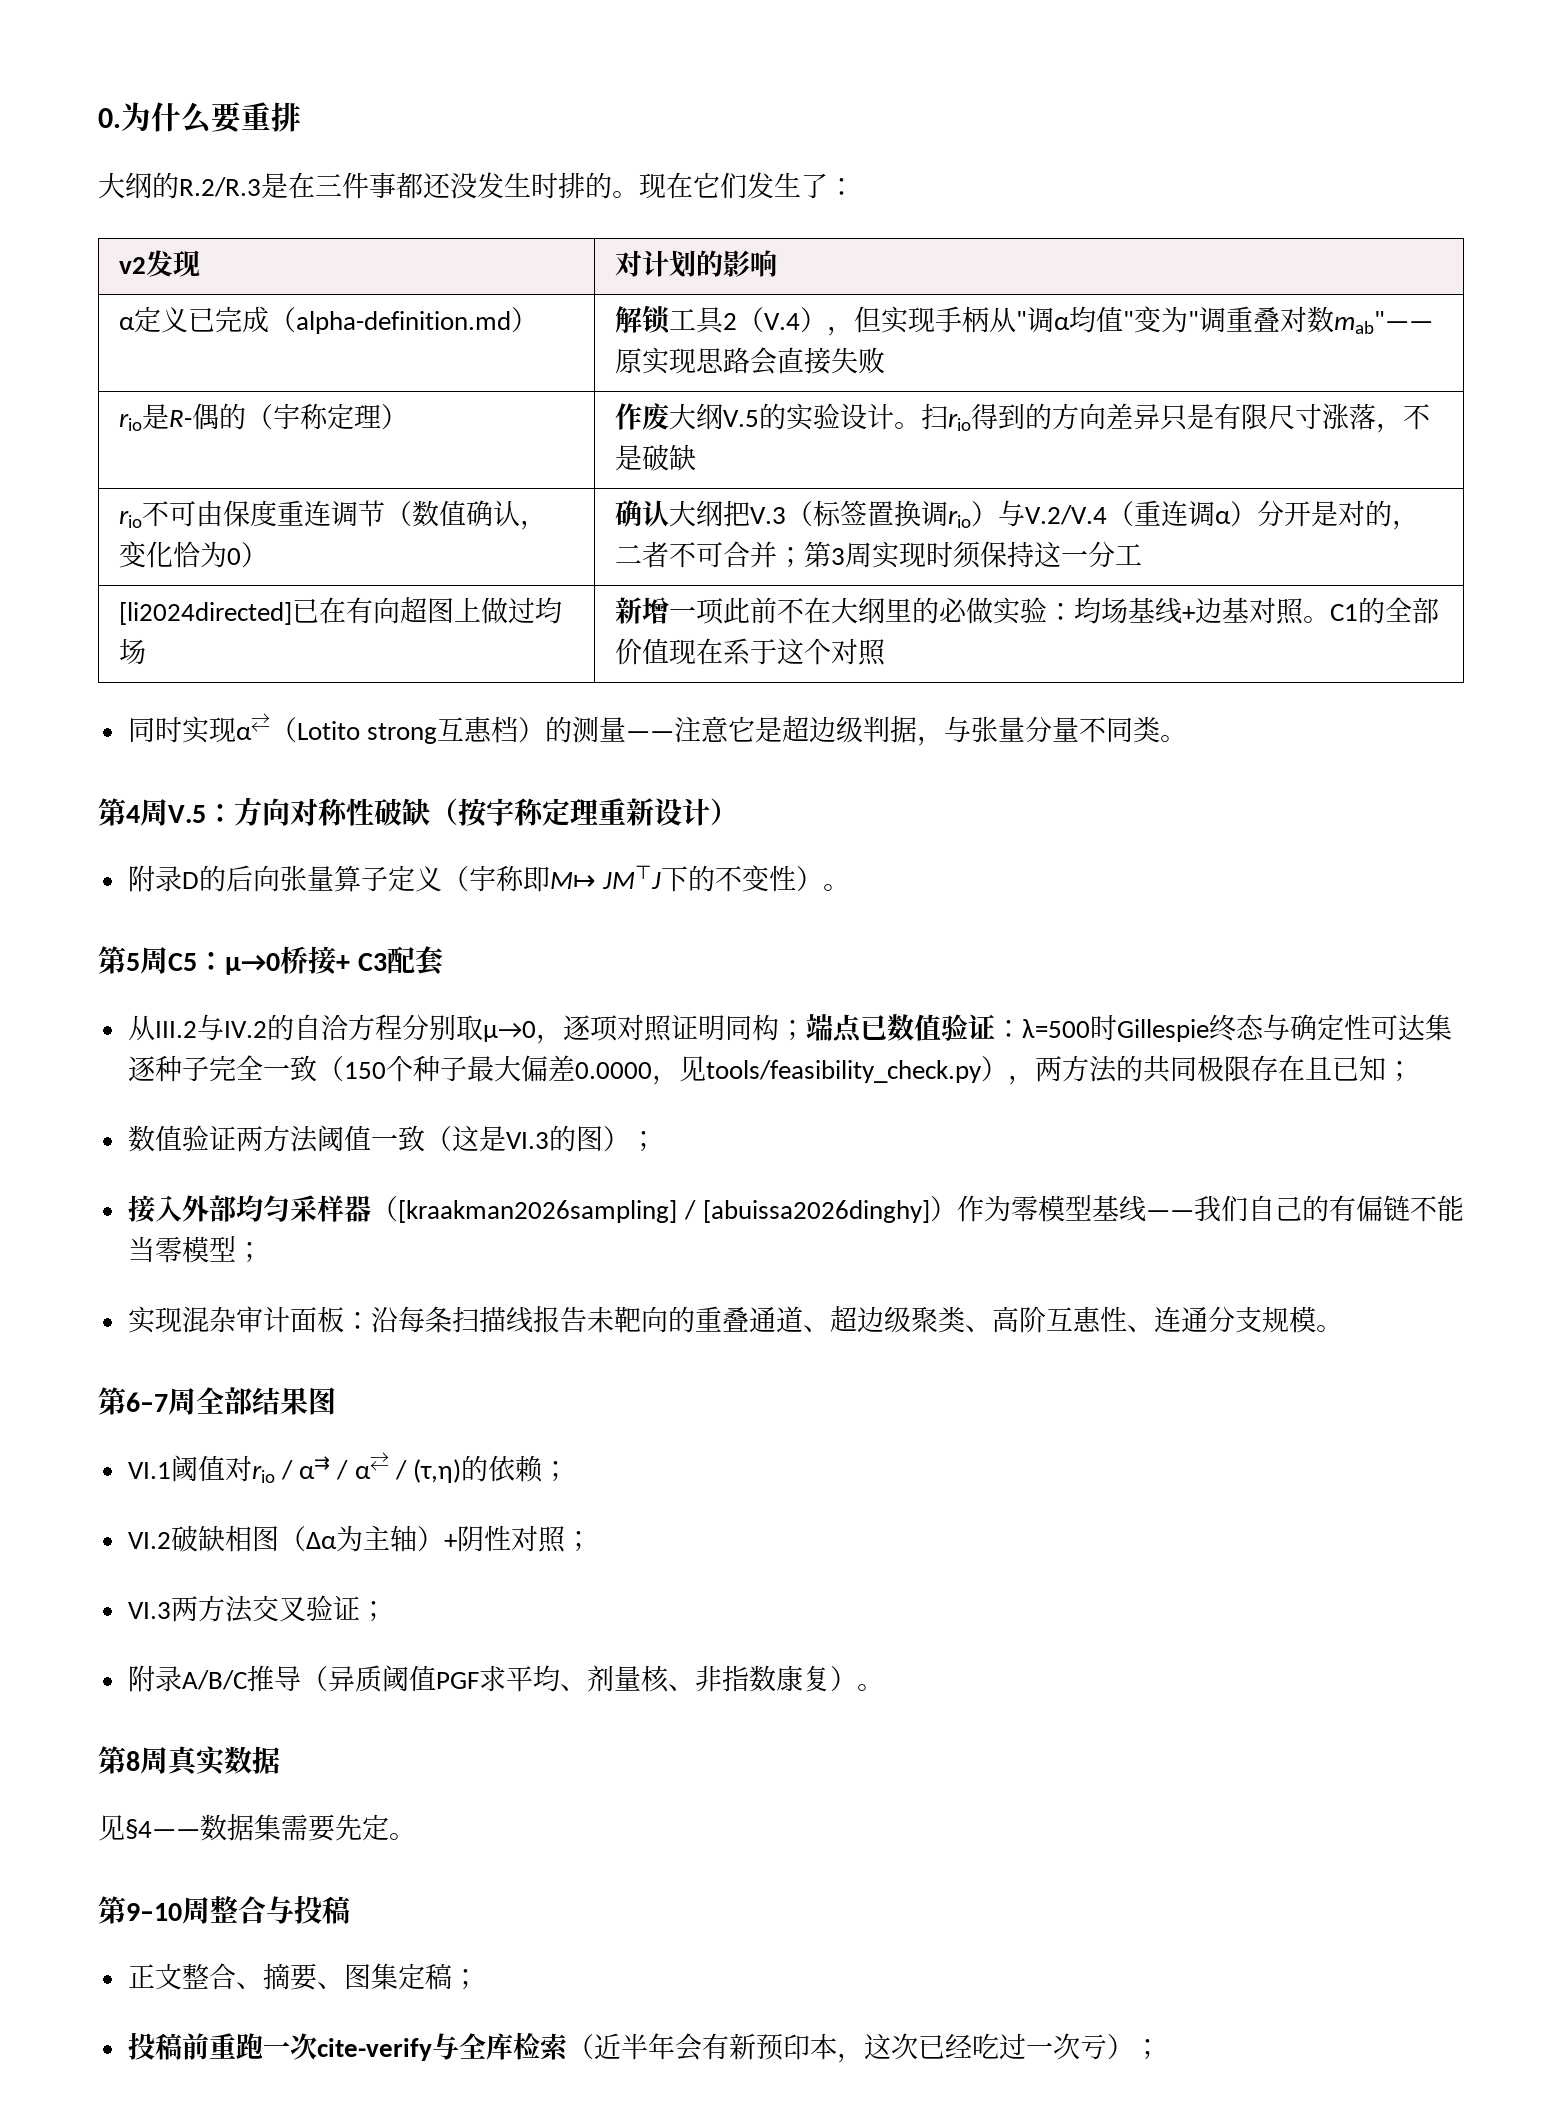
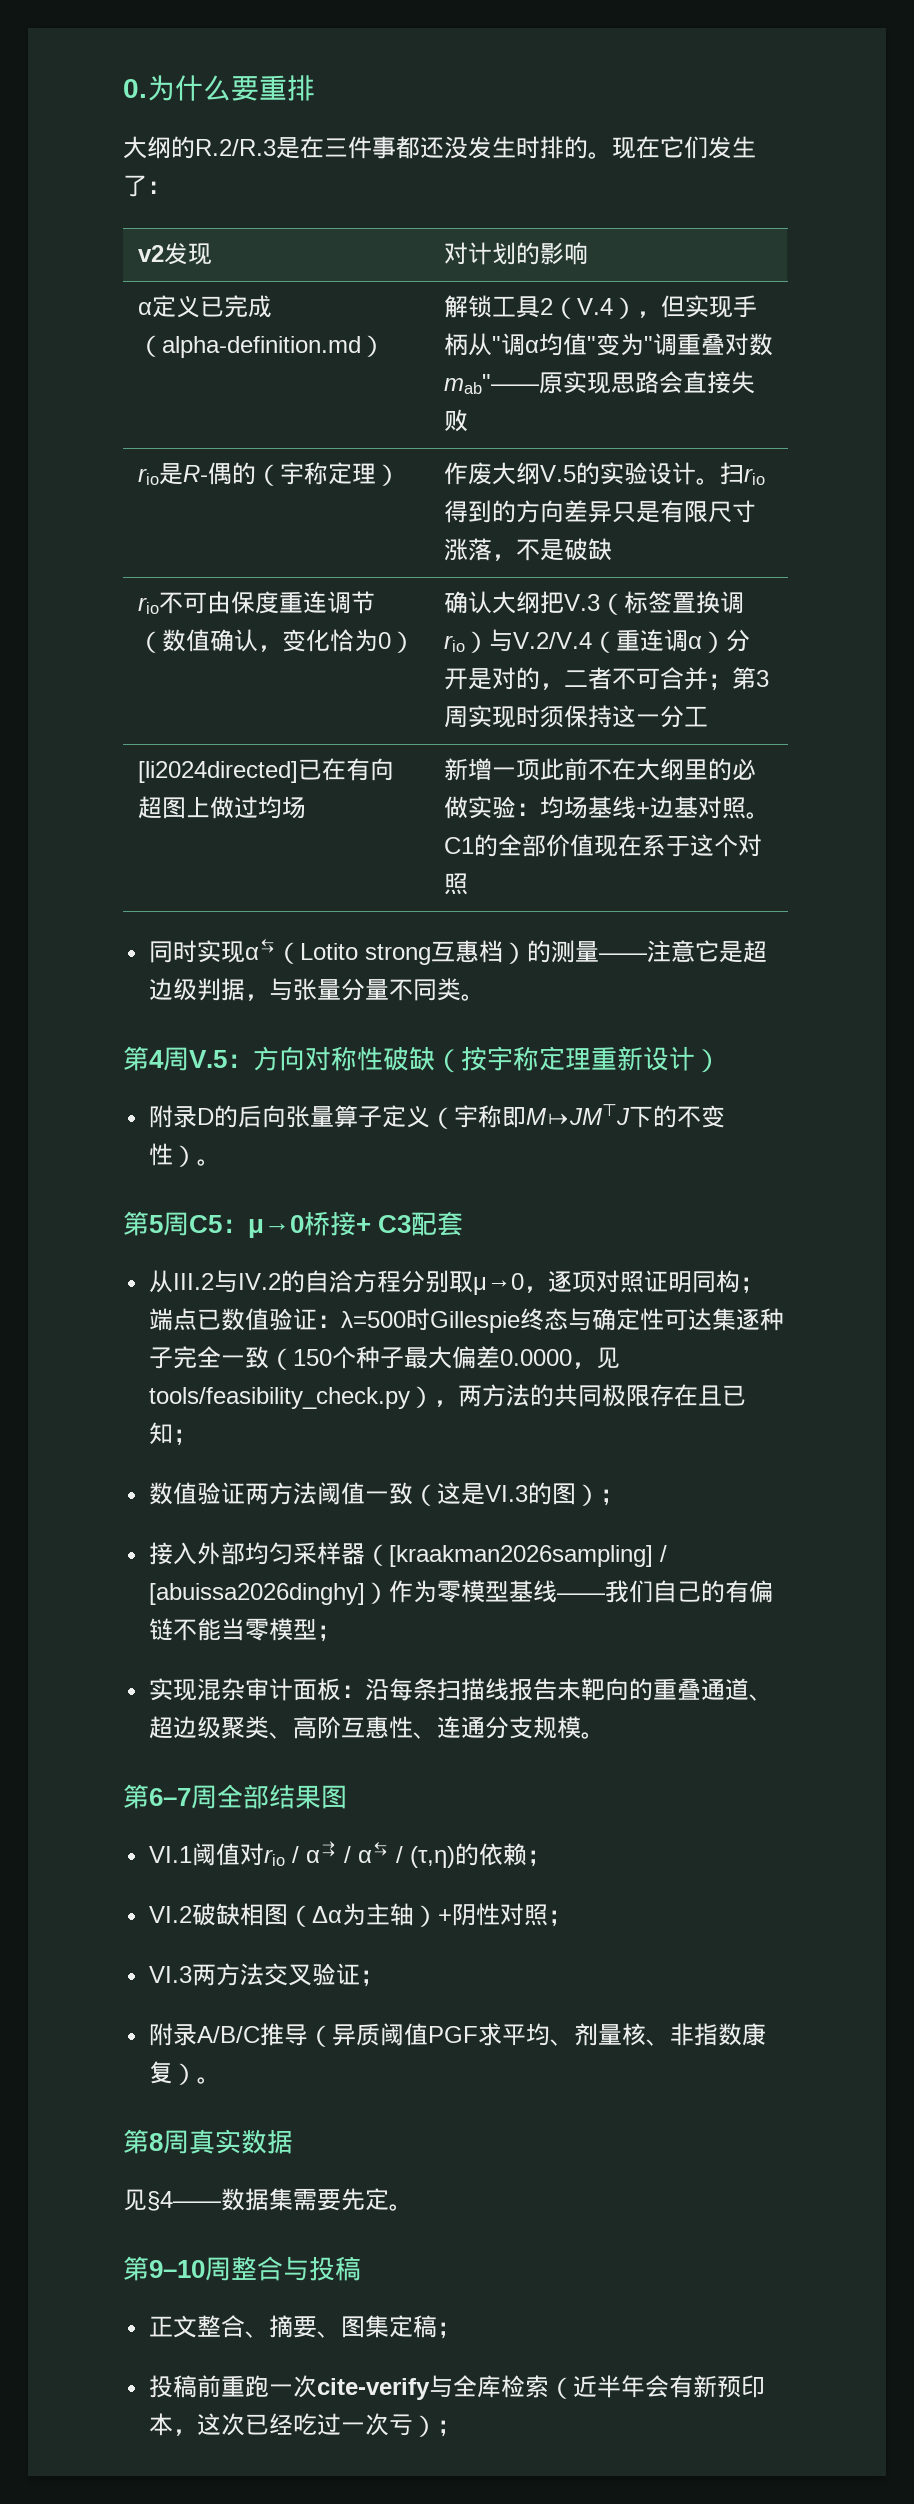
- 附录D的后向张量算子定义（宇称即M↦ JM⊤J下的不变性）。
+ 附录D的后向张量算子定义（宇称即M↦JM⊤J下的不变性）。

